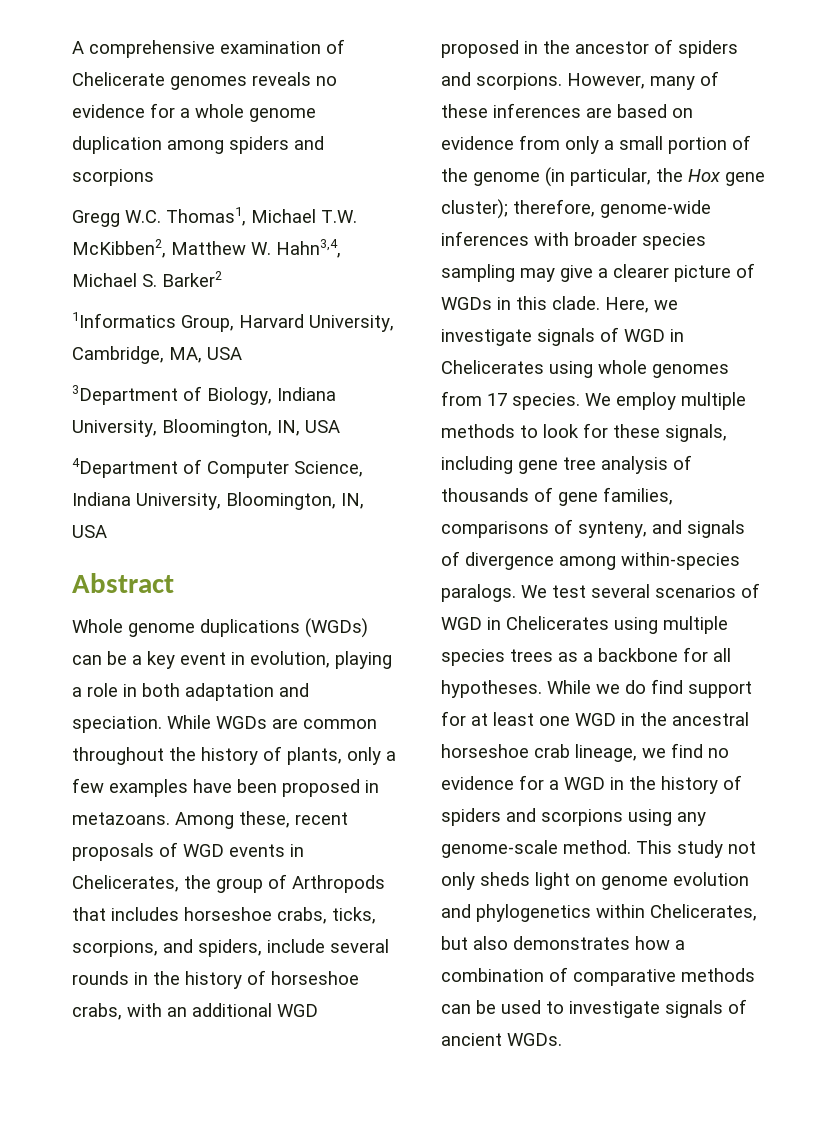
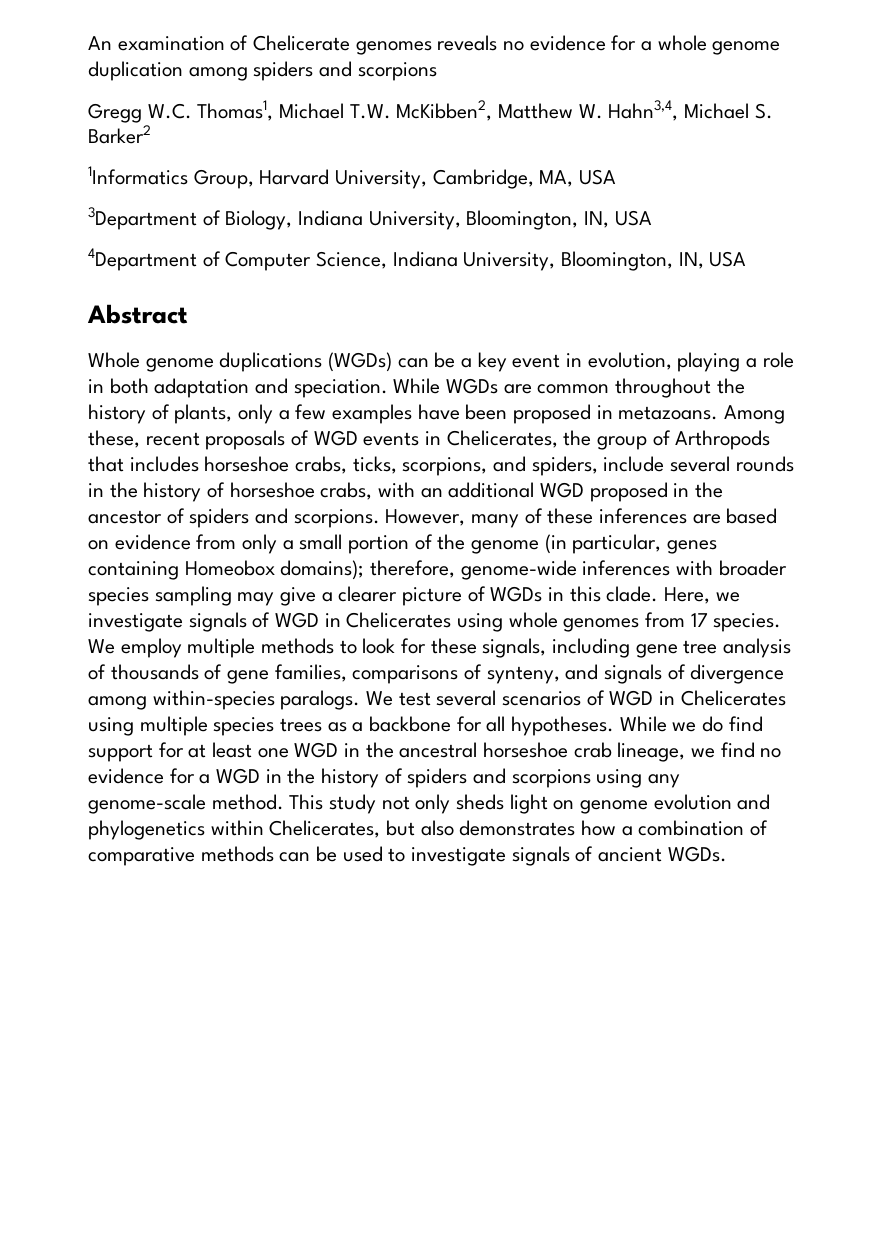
- A comprehensive examination of Chelicerate genomes reveals no evidence for a whole genome duplication among spiders and scorpions
+ An examination of Chelicerate genomes reveals no evidence for a whole genome duplication among spiders and scorpions
- However, many of these inferences are based on evidence from only a small portion of the genome (in particular, the Hox gene cluster); therefore, genome-wide inferences with broader species sampling may give a clearer picture of WGDs in this clade.
+ However, many of these inferences are based on evidence from only a small portion of the genome (in particular, genes containing Homeobox domains); therefore, genome-wide inferences with broader species sampling may give a clearer picture of WGDs in this clade.

